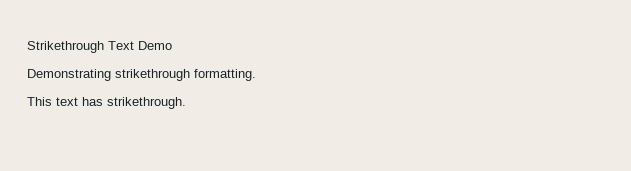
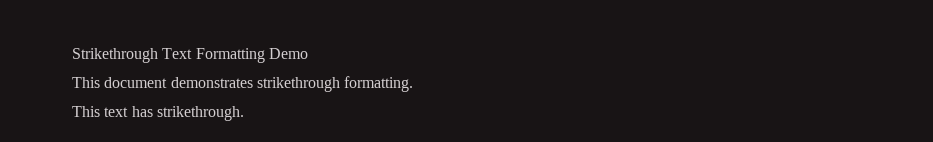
- Strikethrough Text Demo
+ Strikethrough Text Formatting Demo
- Demonstrating strikethrough formatting.
+ This document demonstrates strikethrough formatting.

